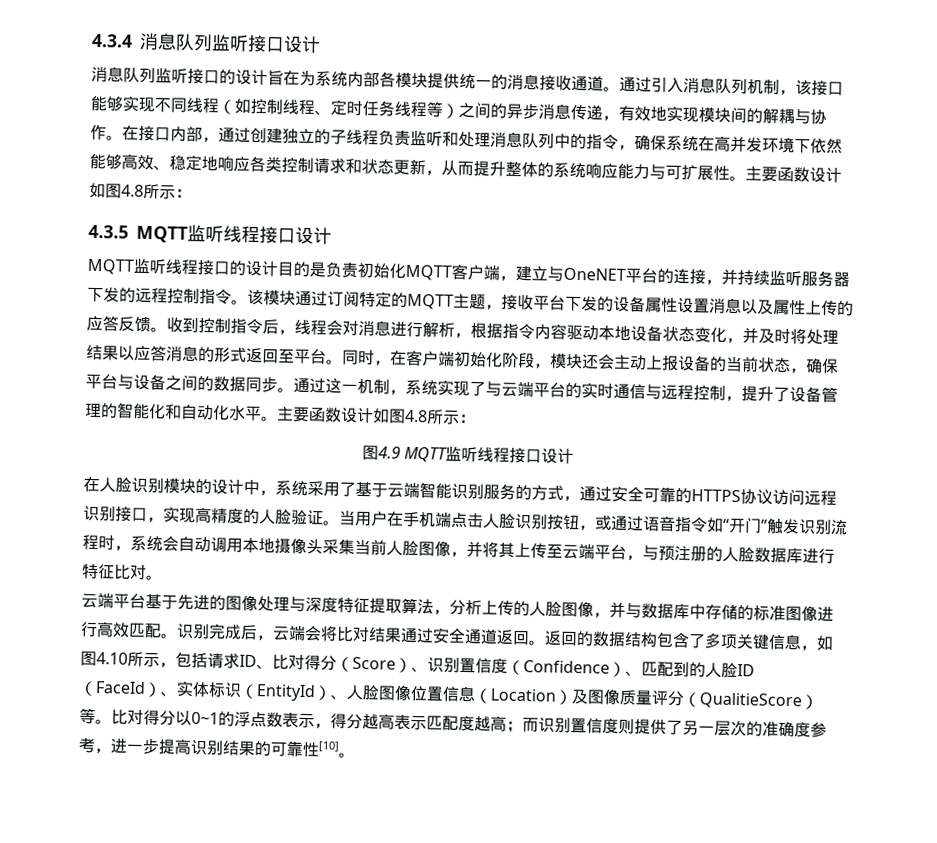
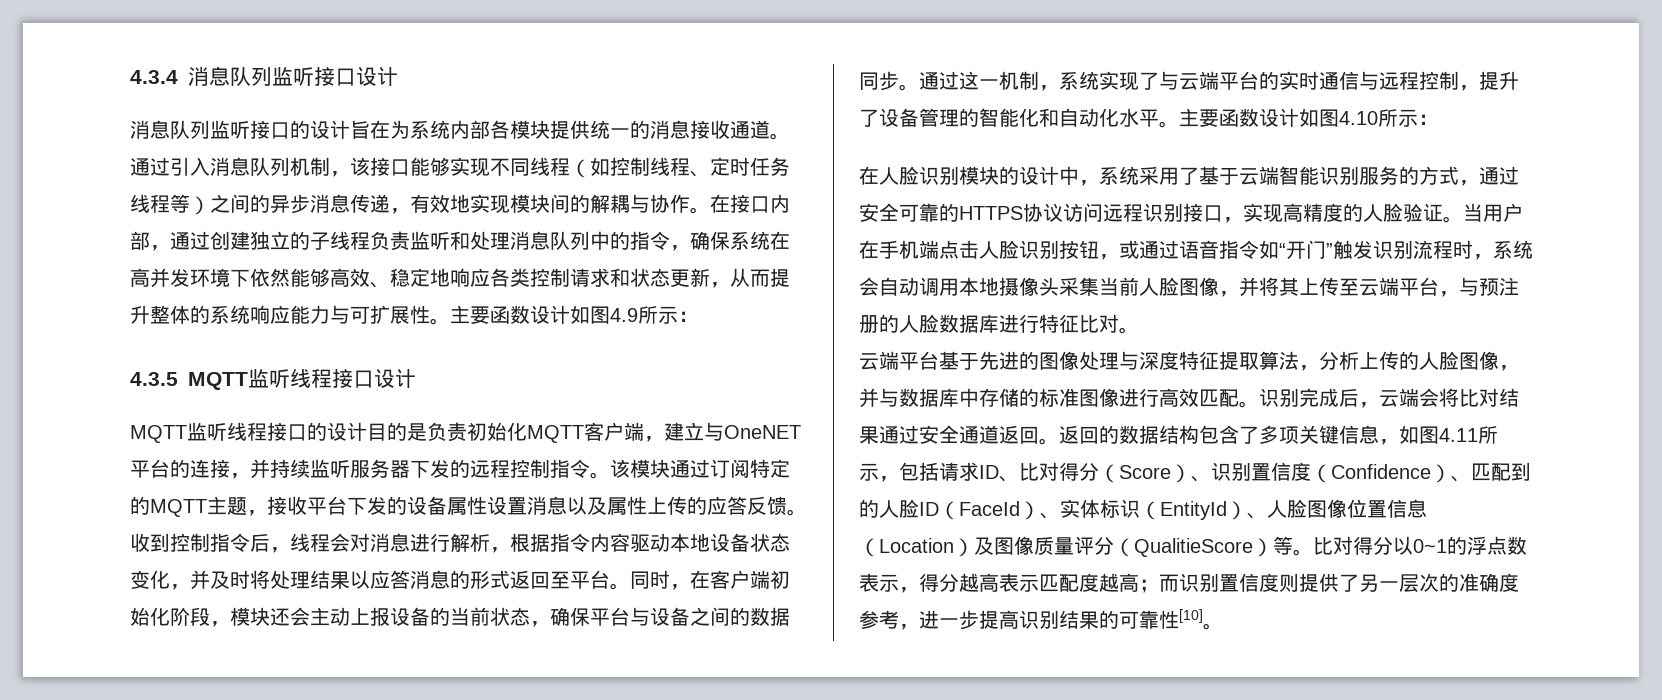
- 在接口内部，通过创建独立的子线程负责监听和处理消息队列中的指令，确保系统在高并发环境下依然能够高效、稳定地响应各类控制请求和状态更新，从而提升整体的系统响应能力与可扩展性。主要函数设计如图4.8所示：
+ 在接口内部，通过创建独立的子线程负责监听和处理消息队列中的指令，确保系统在高并发环境下依然能够高效、稳定地响应各类控制请求和状态更新，从而提升整体的系统响应能力与可扩展性。主要函数设计如图4.9所示：
- 通过这一机制，系统实现了与云端平台的实时通信与远程控制，提升了设备管理的智能化和自动化水平。主要函数设计如图4.8所示：
- 图4.9 MQTT监听线程接口设计
+ 通过这一机制，系统实现了与云端平台的实时通信与远程控制，提升了设备管理的智能化和自动化水平。主要函数设计如图4.10所示：
- 返回的数据结构包含了多项关键信息，如图4.10所示，包括请求ID、比对得分（Score）、识别置信度（Confidence）、匹配到的人脸ID（FaceId）、实体标识（EntityId）、人脸图像位置信息（Location）及图像质量评分（QualitieScore）等。
+ 返回的数据结构包含了多项关键信息，如图4.11所示，包括请求ID、比对得分（Score）、识别置信度（Confidence）、匹配到的人脸ID（FaceId）、实体标识（EntityId）、人脸图像位置信息（Location）及图像质量评分（QualitieScore）等。

